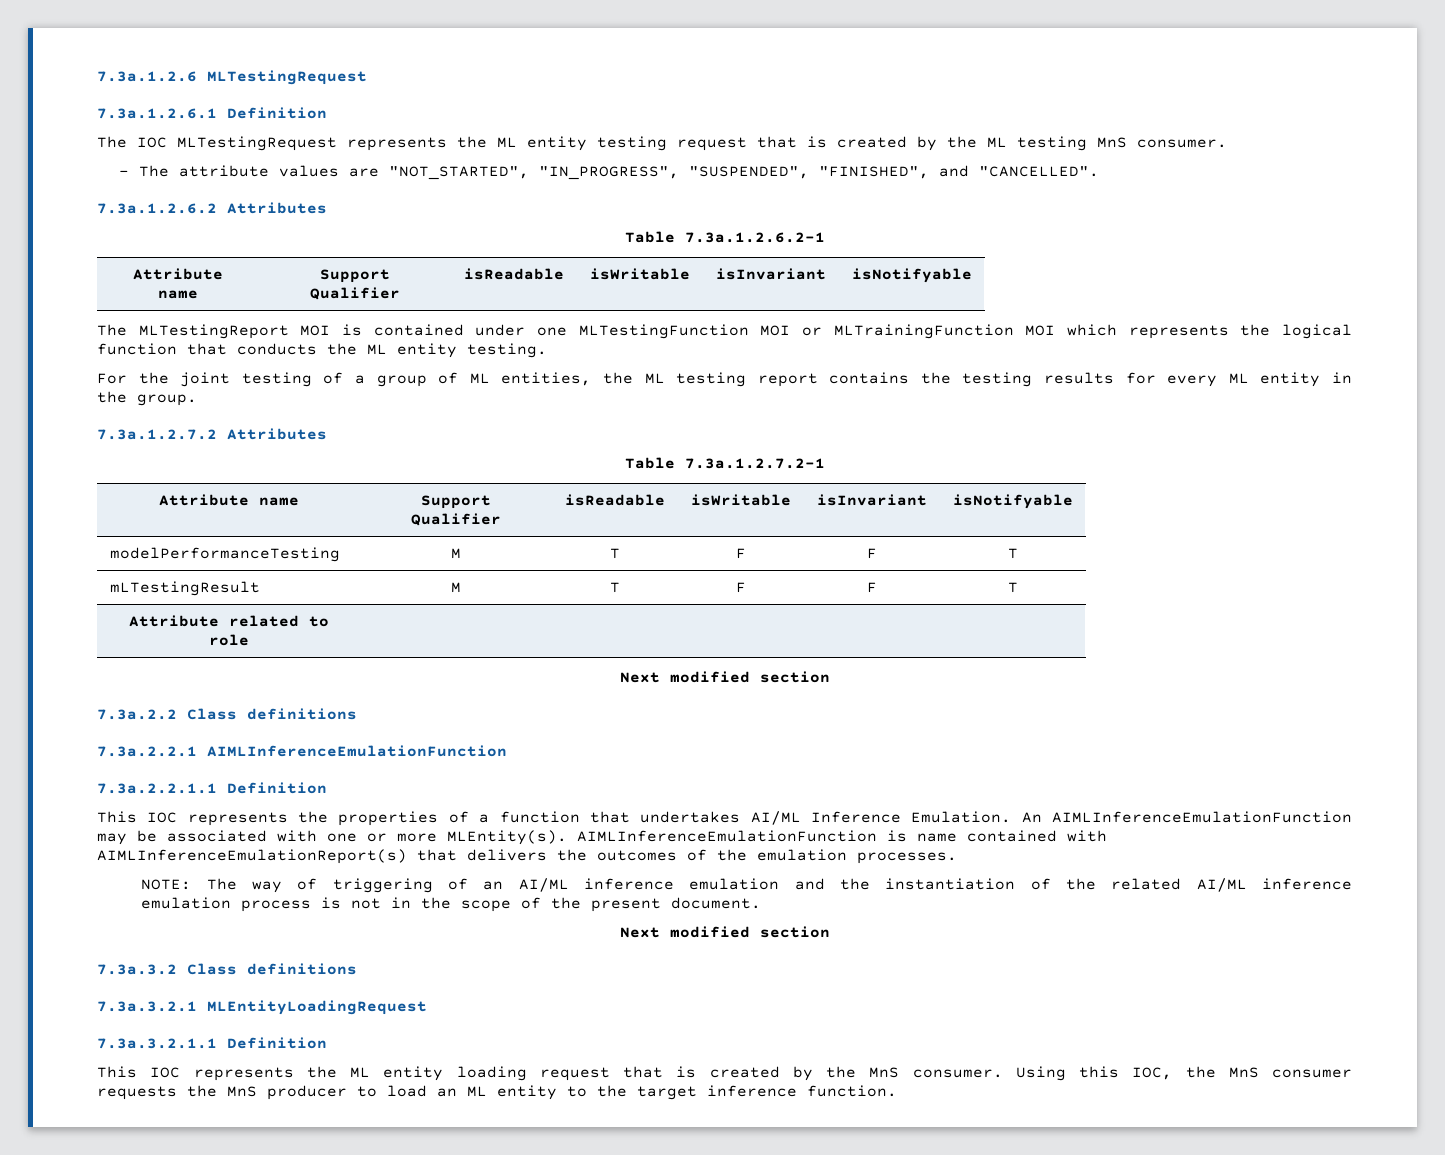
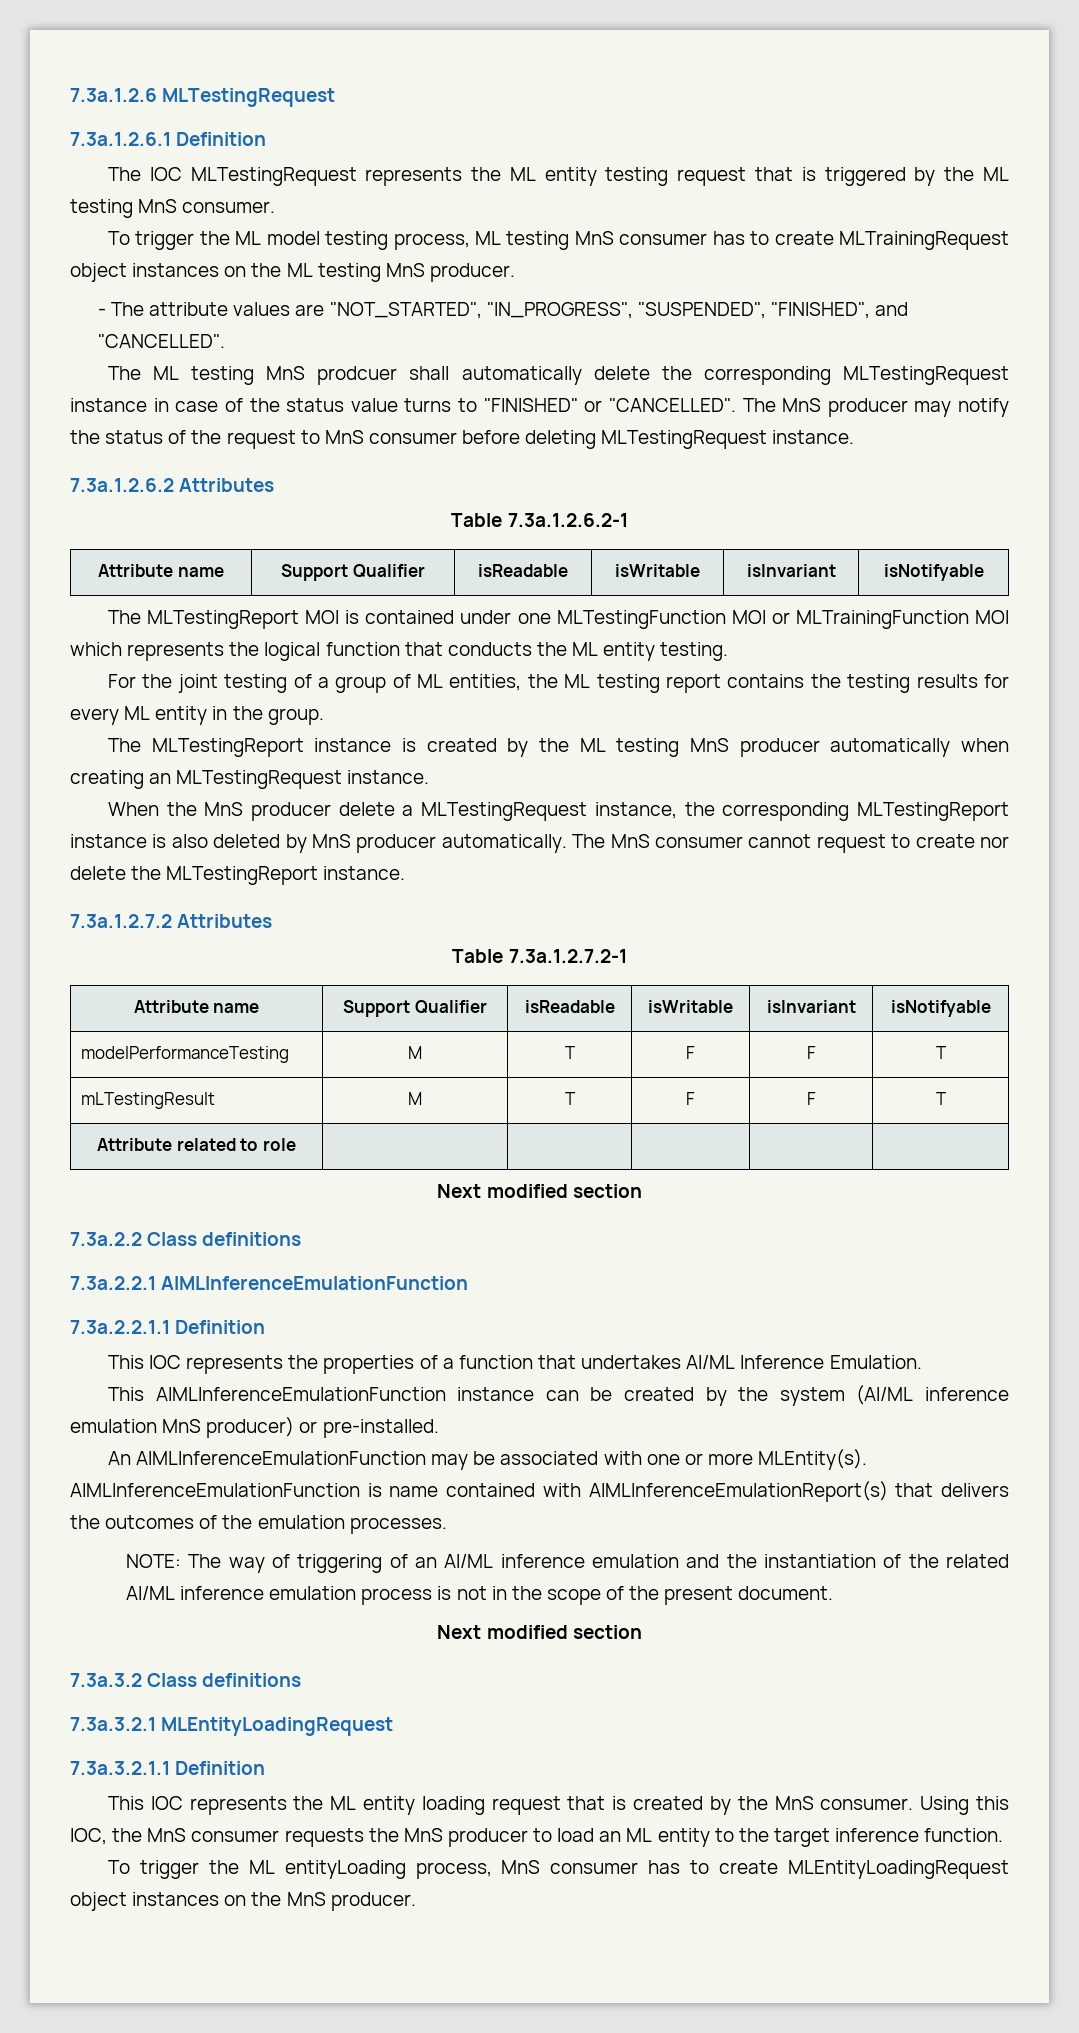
- The IOC MLTestingRequest represents the ML entity testing request that is created by the ML testing MnS consumer.
+ The IOC MLTestingRequest represents the ML entity testing request that is triggered by the ML testing MnS consumer.
+ To trigger the ML model testing process, ML testing MnS consumer has to create MLTrainingRequest object instances on the ML testing MnS producer.
+ The ML testing MnS prodcuer shall automatically delete the corresponding MLTestingRequest instance in case of the status value turns to "FINISHED" or "CANCELLED". The MnS producer may notify the status of the request to MnS consumer before deleting MLTestingRequest instance.
+ The MLTestingReport instance is created by the ML testing MnS producer automatically when creating an MLTestingRequest instance.
+ When the MnS producer delete a MLTestingRequest instance, the corresponding MLTestingReport instance is also deleted by MnS producer automatically. The MnS consumer cannot request to create nor delete the MLTestingReport instance.
- This IOC represents the properties of a function that undertakes AI/ML Inference Emulation. An AIMLInferenceEmulationFunction may be associated with one or more MLEntity(s).
+ This IOC represents the properties of a function that undertakes AI/ML Inference Emulation.
+ This AIMLInferenceEmulationFunction instance can be created by the system (AI/ML inference emulation MnS producer) or pre-installed.
+ An AIMLInferenceEmulationFunction may be associated with one or more MLEntity(s).
+ To trigger the ML entityLoading process, MnS consumer has to create MLEntityLoadingRequest object instances on the MnS producer.

